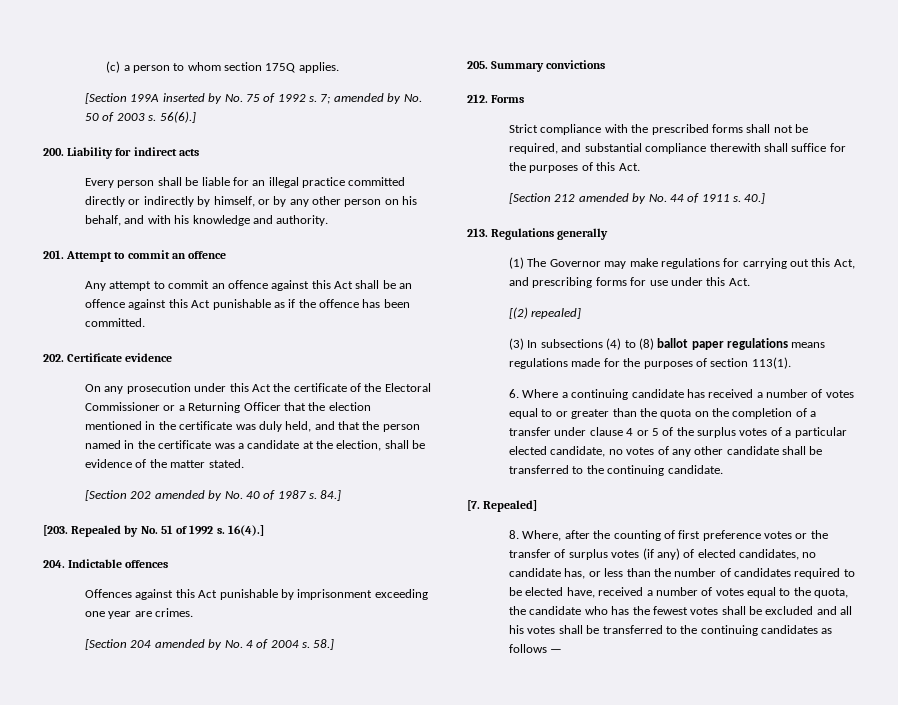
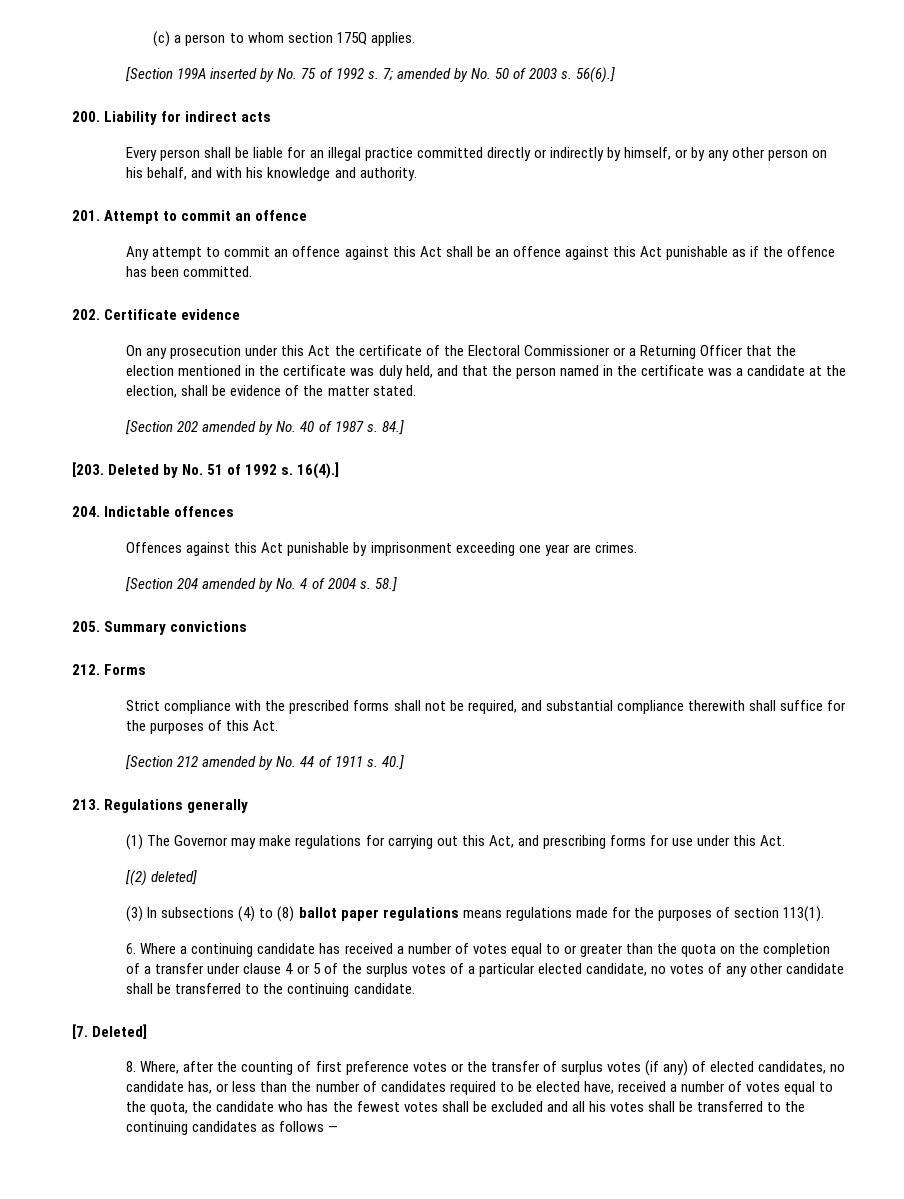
- [203. Repealed by No. 51 of 1992 s.
+ [203. Deleted by No. 51 of 1992 s.
- [(2) repealed]
+ [(2) deleted]
- [7. Repealed]
+ [7. Deleted]

